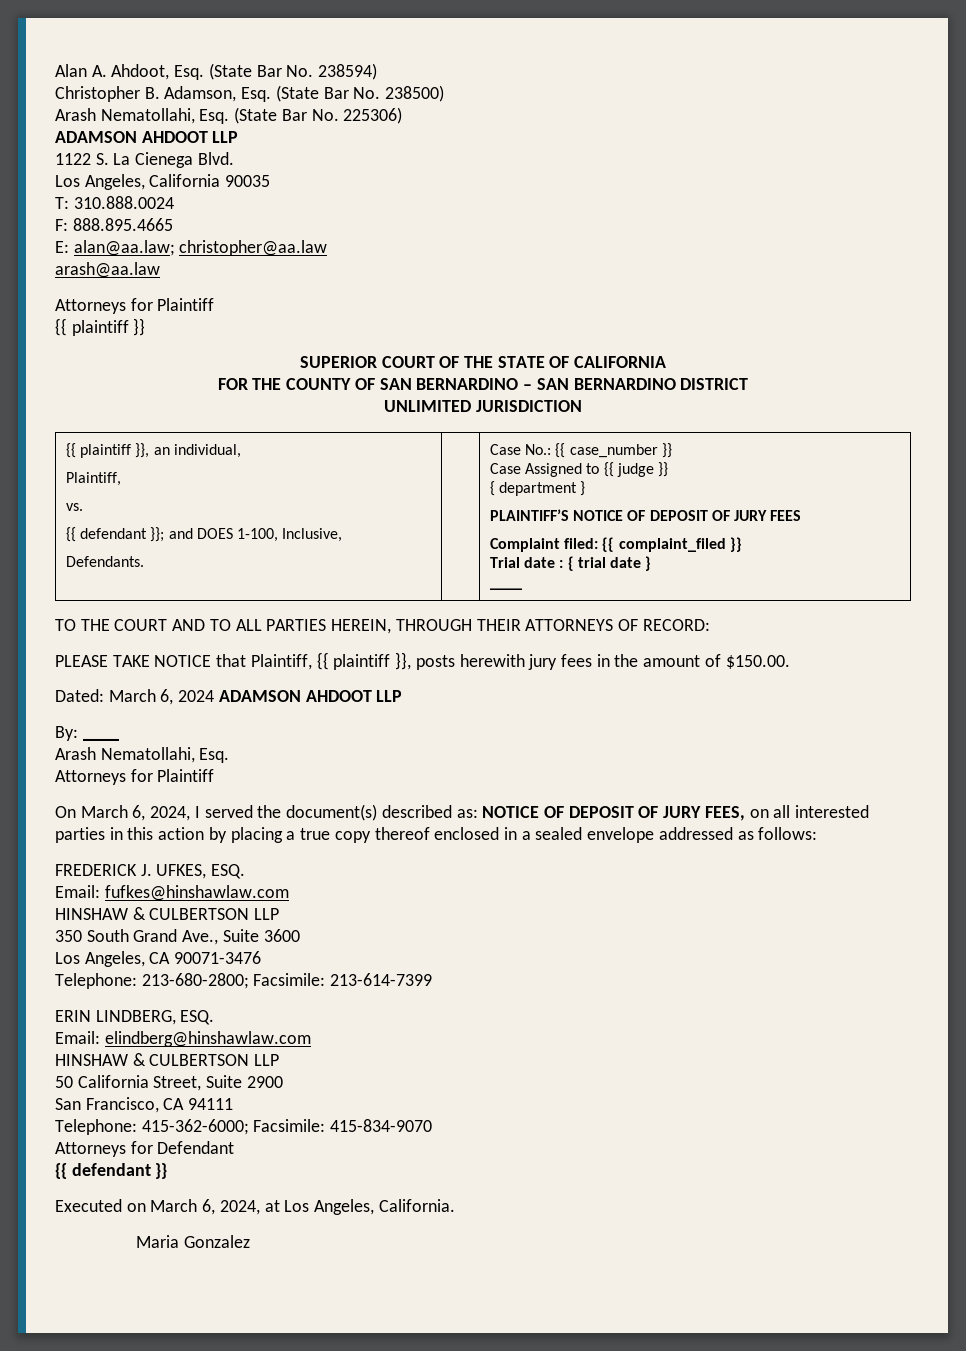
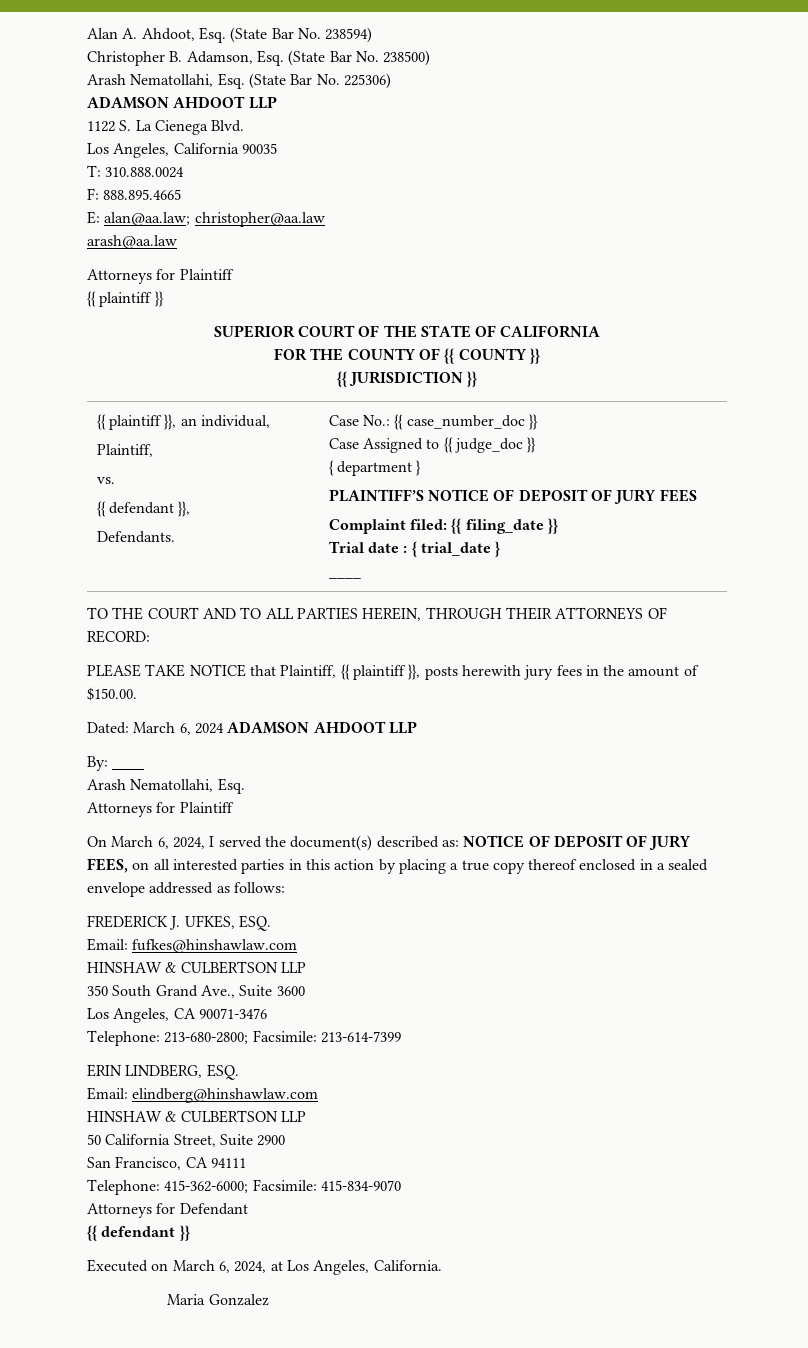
- FOR THE COUNTY OF SAN BERNARDINO – SAN BERNARDINO DISTRICT
- UNLIMITED JURISDICTION
+ FOR THE COUNTY OF {{ COUNTY }}
+ {{ JURISDICTION }}
- {{ defendant }}; and DOES 1-100, Inclusive,
+ {{ defendant }},
- Case No.: {{ case_number }}
+ Case No.: {{ case_number_doc }}
- Case Assigned to {{ judge }}
+ Case Assigned to {{ judge_doc }}
- Complaint filed: {{ complaint_filed }}
+ Complaint filed: {{ filing_date }}
- Trial date : { trial date }
+ Trial date : { trial_date }

